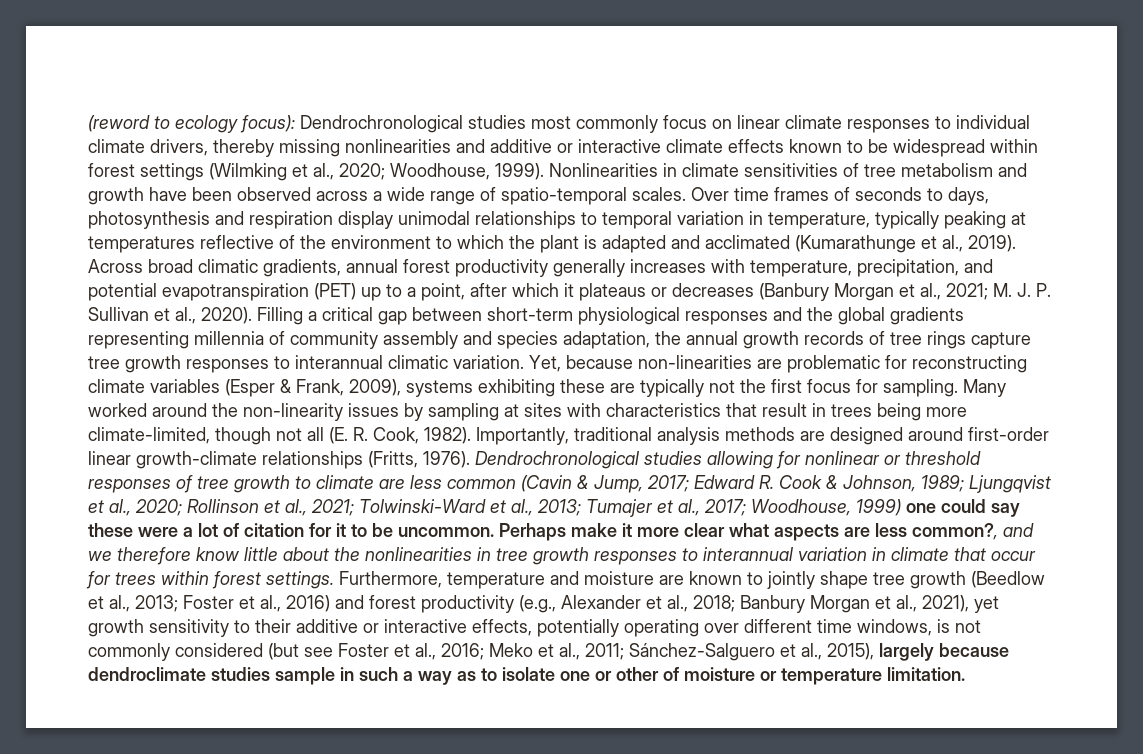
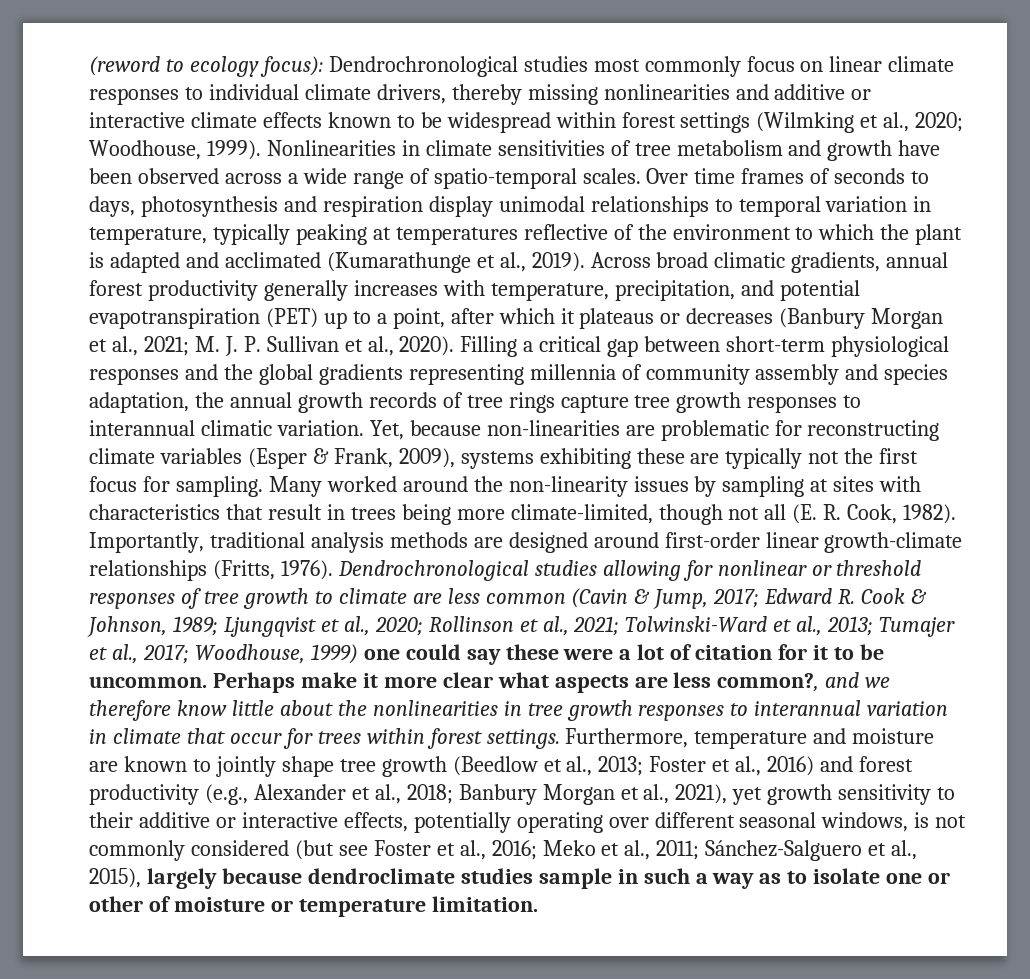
- Banbury Morgan et al., 2021), yet growth sensitivity to their additive or interactive effects, potentially operating over different time windows, is not commonly considered (but see Foster et al., 2016;
+ Banbury Morgan et al., 2021), yet growth sensitivity to their additive or interactive effects, potentially operating over different seasonal windows, is not commonly considered (but see Foster et al., 2016;

